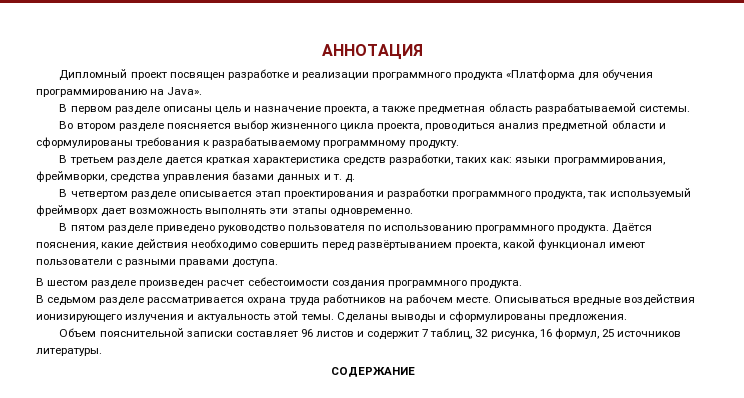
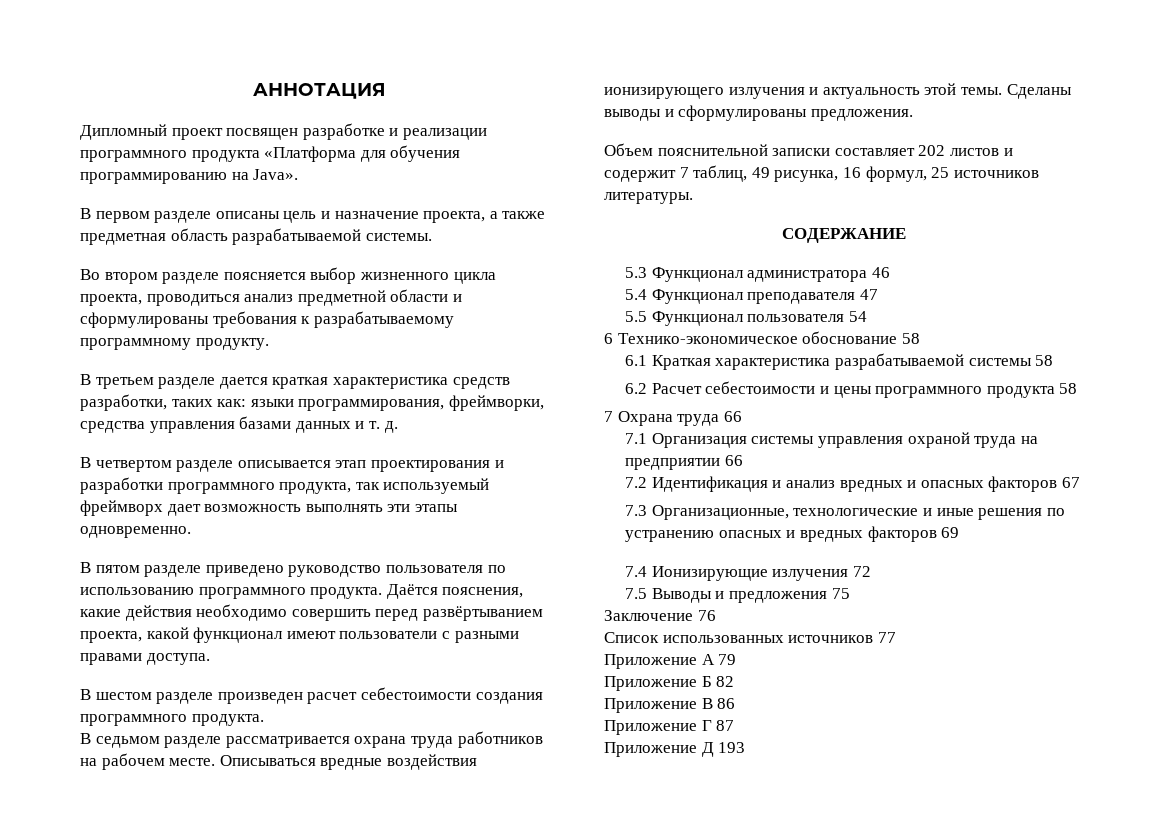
- Объем пояснительной записки составляет 96 листов и содержит 7 таблиц, 32 рисунка, 16 формул, 25 источников литературы.
+ Объем пояснительной записки составляет 202 листов и содержит 7 таблиц, 49 рисунка, 16 формул, 25 источников литературы.
+ 5.3 Функционал администратора 46
+ 5.4 Функционал преподавателя 47
+ 5.5 Функционал пользователя 54
+ 6 Технико-экономическое обоснование 58
+ 6.1 Краткая характеристика разрабатываемой системы 58
+ 6.2 Расчет себестоимости и цены программного продукта 58
+ 7 Охрана труда 66
+ 7.1 Организация системы управления охраной труда на предприятии 66
+ 7.2 Идентификация и анализ вредных и опасных факторов 67
+ 7.3 Организационные, технологические и иные решения по устранению опасных и вредных факторов 69
+ 7.4 Ионизирующие излучения 72
+ 7.5 Выводы и предложения 75
+ Заключение 76
+ Список использованных источников 77
+ Приложение А 79
+ Приложение Б 82
+ Приложение В 86
+ Приложение Г 87
+ Приложение Д 193

